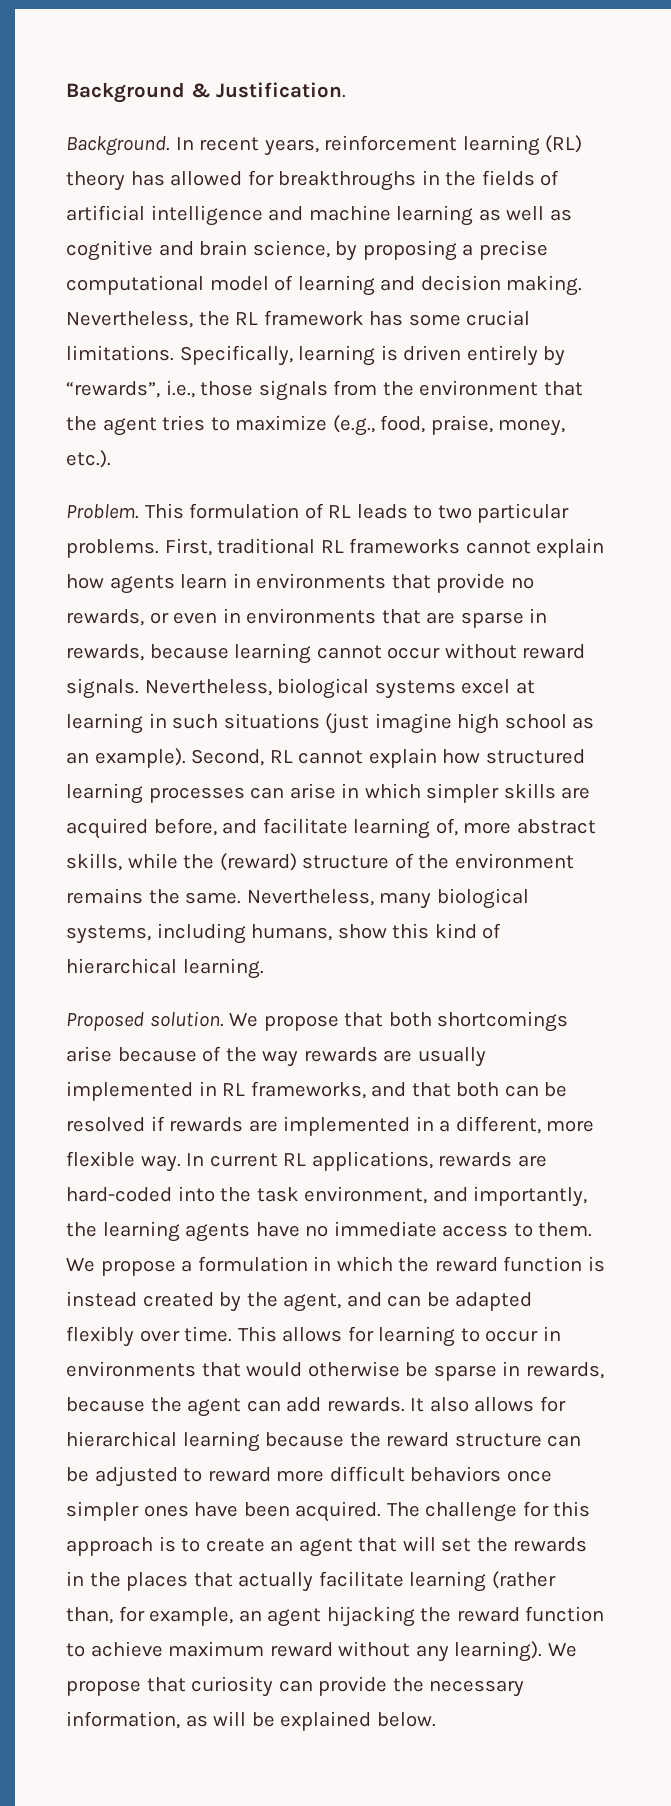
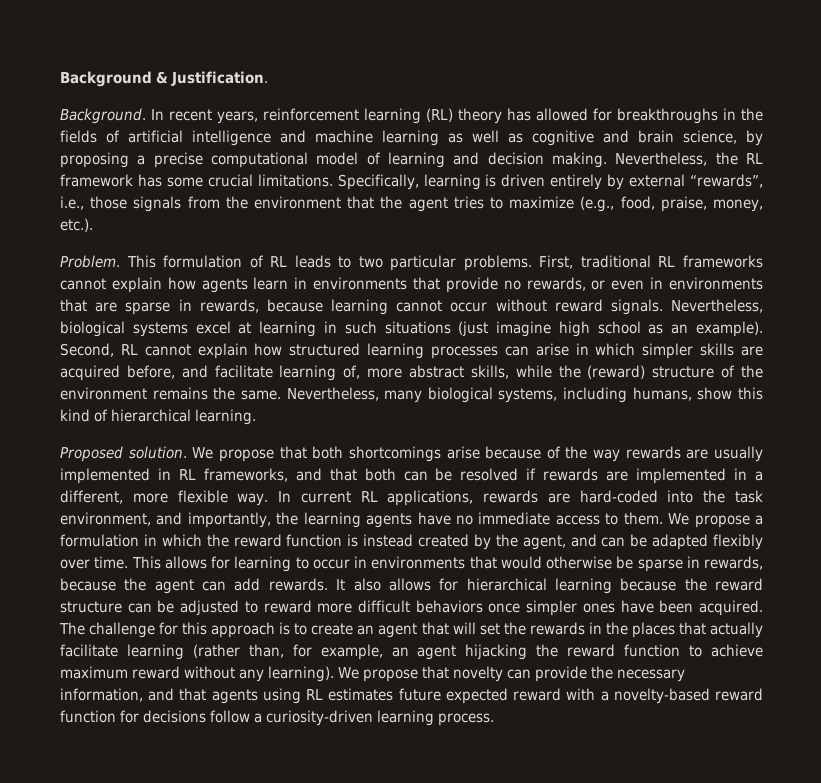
- Specifically, learning is driven entirely by “rewards”, i.e., those signals from the environment that the agent tries to maximize (e.g., food, praise, money, etc.).
+ Specifically, learning is driven entirely by external “rewards”, i.e., those signals from the environment that the agent tries to maximize (e.g., food, praise, money, etc.).
- We propose that curiosity can provide the necessary information, as will be explained below.
+ We propose that novelty can provide the necessary information, and that agents using RL estimates future expected reward with a novelty-based reward function for decisions follow a curiosity-driven learning process.

